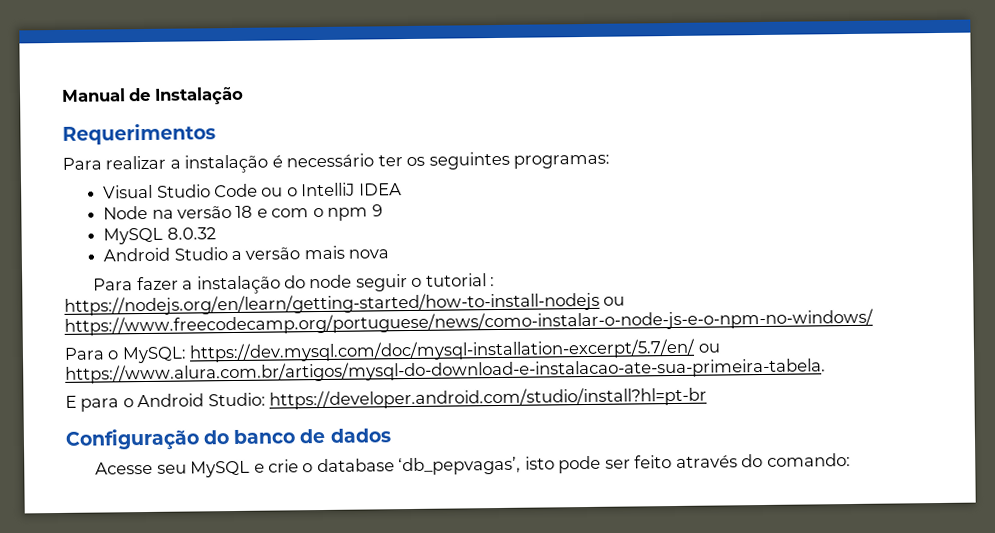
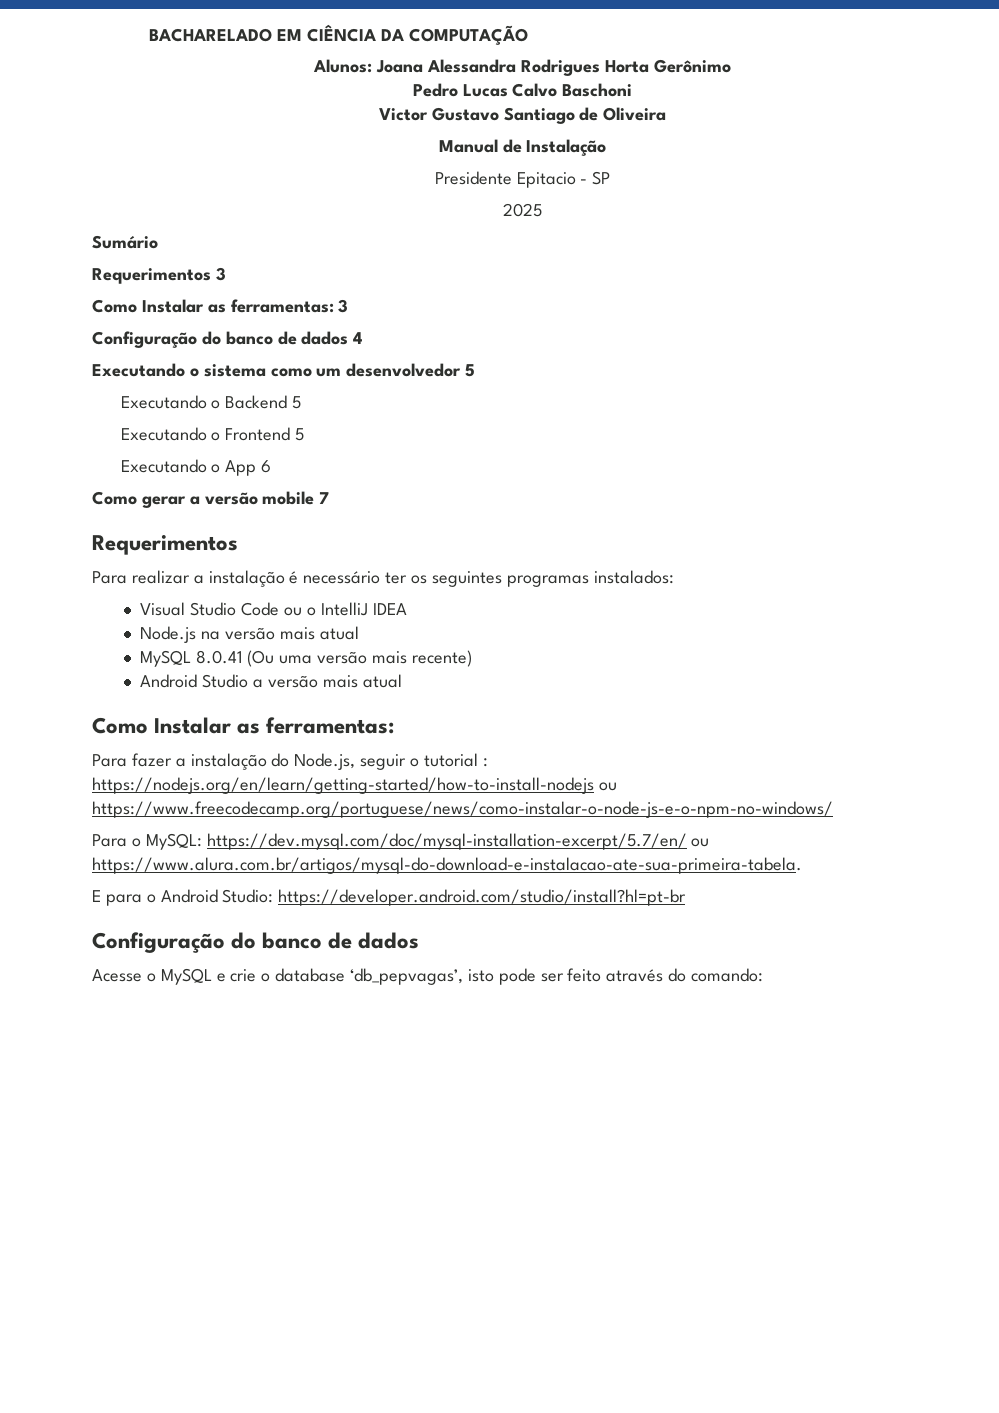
+ BACHARELADO EM CIÊNCIA DA COMPUTAÇÃO
+ Alunos: Joana Alessandra Rodrigues Horta Gerônimo
+ Pedro Lucas Calvo Baschoni
+ Victor Gustavo Santiago de Oliveira
  Manual de Instalação
+ Presidente Epitacio - SP
+ 2025
+ Sumário
+ Requerimentos 3
+ Como Instalar as ferramentas: 3
+ Configuração do banco de dados 4
+ Executando o sistema como um desenvolvedor 5
+ Executando o Backend 5
+ Executando o Frontend 5
+ Executando o App 6
+ Como gerar a versão mobile 7
- Para realizar a instalação é necessário ter os seguintes programas:
+ Para realizar a instalação é necessário ter os seguintes programas instalados:
- Node na versão 18 e com o npm 9
- MySQL 8.0.32
+ Node.js na versão mais atual
+ MySQL 8.0.41 (Ou uma versão mais recente)
- Android Studio a versão mais nova
+ Android Studio a versão mais atual
+ Como Instalar as ferramentas:
- Para fazer a instalação do node seguir o tutorial : https://nodejs.org/en/learn/getting-started/how-to-install-nodejs ou https://www.freecodecamp.org/portuguese/news/como-instalar-o-node-js-e-o-npm-no-windows/
+ Para fazer a instalação do Node.js, seguir o tutorial : https://nodejs.org/en/learn/getting-started/how-to-install-nodejs ou https://www.freecodecamp.org/portuguese/news/como-instalar-o-node-js-e-o-npm-no-windows/
- Acesse seu MySQL e crie o database ‘db_pepvagas’, isto pode ser feito através do comando:
+ Acesse o MySQL e crie o database ‘db_pepvagas’, isto pode ser feito através do comando:

